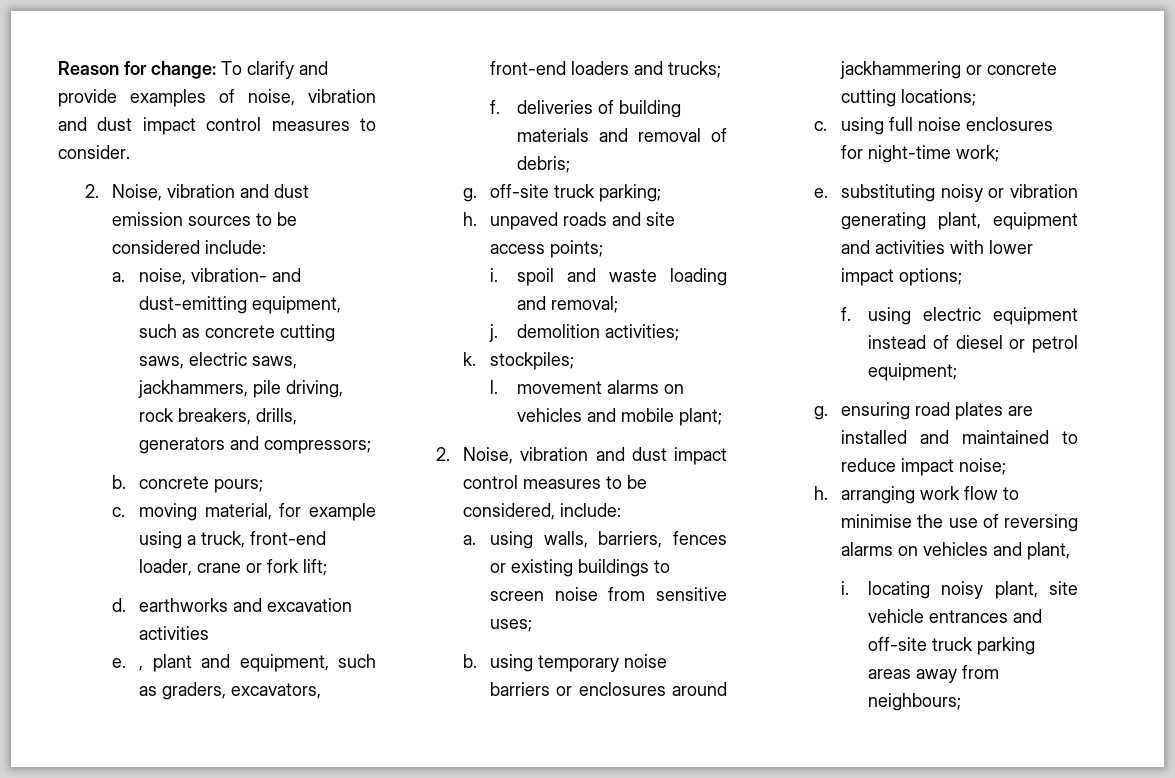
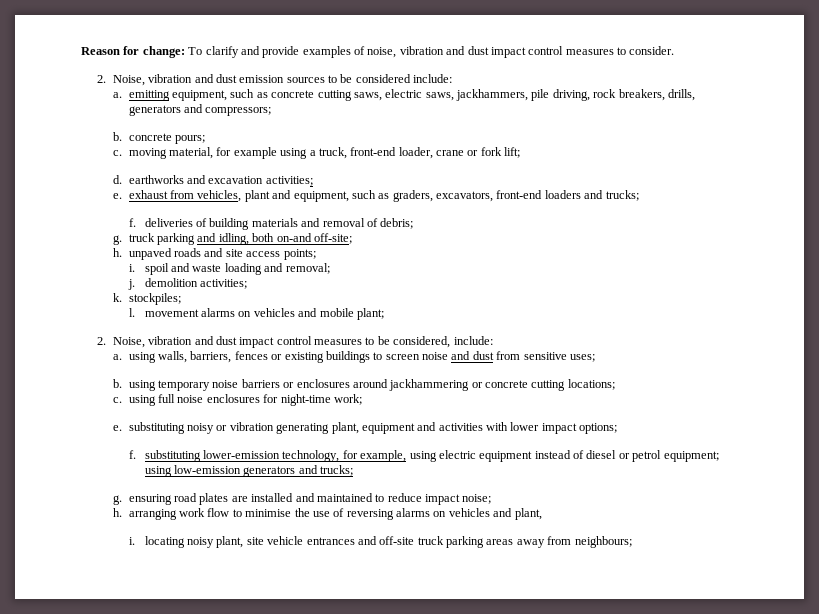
- a. noise, vibration- and dust-emitting equipment, such as concrete cutting saws, electric saws, jackhammers, pile driving, rock breakers, drills, generators and compressors;
+ a. emitting equipment, such as concrete cutting saws, electric saws, jackhammers, pile driving, rock breakers, drills, generators and compressors;
- d. earthworks and excavation activities
- e. , plant and equipment, such as graders, excavators, front-end loaders and trucks;
+ d. earthworks and excavation activities;
+ e. exhaust from vehicles, plant and equipment, such as graders, excavators, front-end loaders and trucks;
- g. off-site truck parking;
+ g. truck parking and idling, both on-and off-site;
- a. using walls, barriers, fences or existing buildings to screen noise from sensitive uses;
+ a. using walls, barriers, fences or existing buildings to screen noise and dust from sensitive uses;
- f. using electric equipment instead of diesel or petrol equipment;
+ f. substituting lower-emission technology, for example, using electric equipment instead of diesel or petrol equipment; using low-emission generators and trucks;

